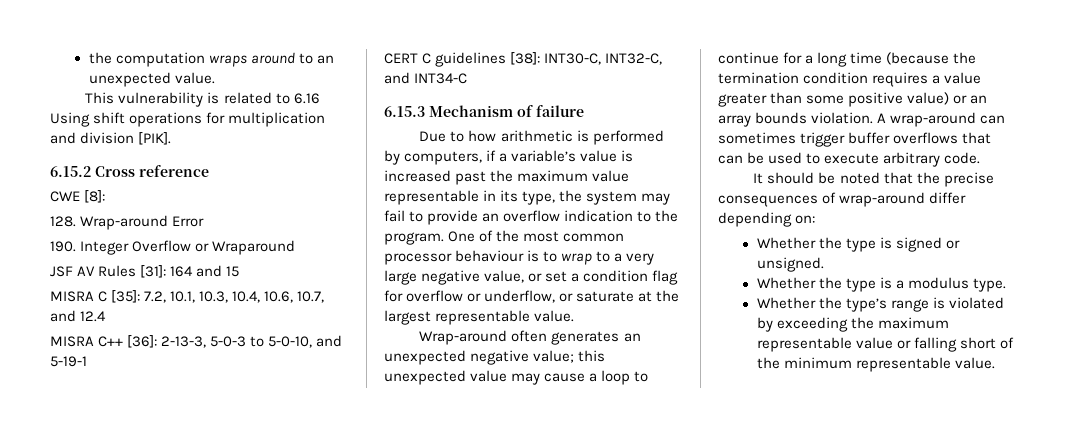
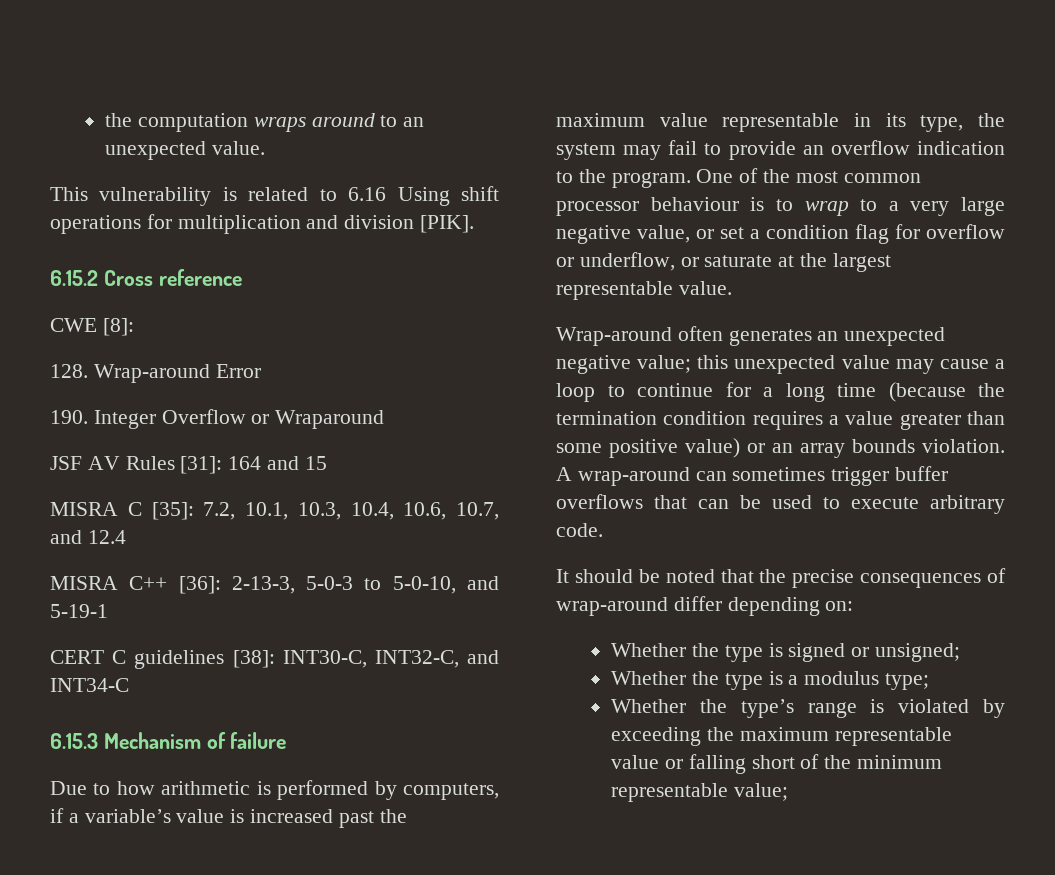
- Whether the type is signed or unsigned.
+ Whether the type is signed or unsigned;
- Whether the type is a modulus type.
+ Whether the type is a modulus type;
- Whether the type’s range is violated by exceeding the maximum representable value or falling short of the minimum representable value.
+ Whether the type’s range is violated by exceeding the maximum representable value or falling short of the minimum representable value;

